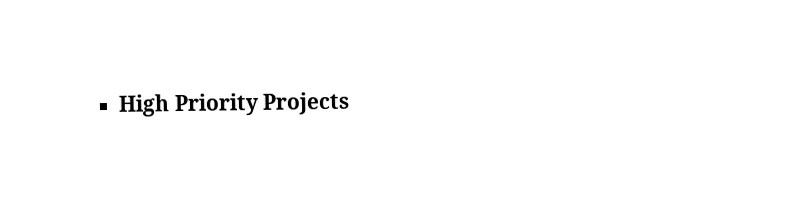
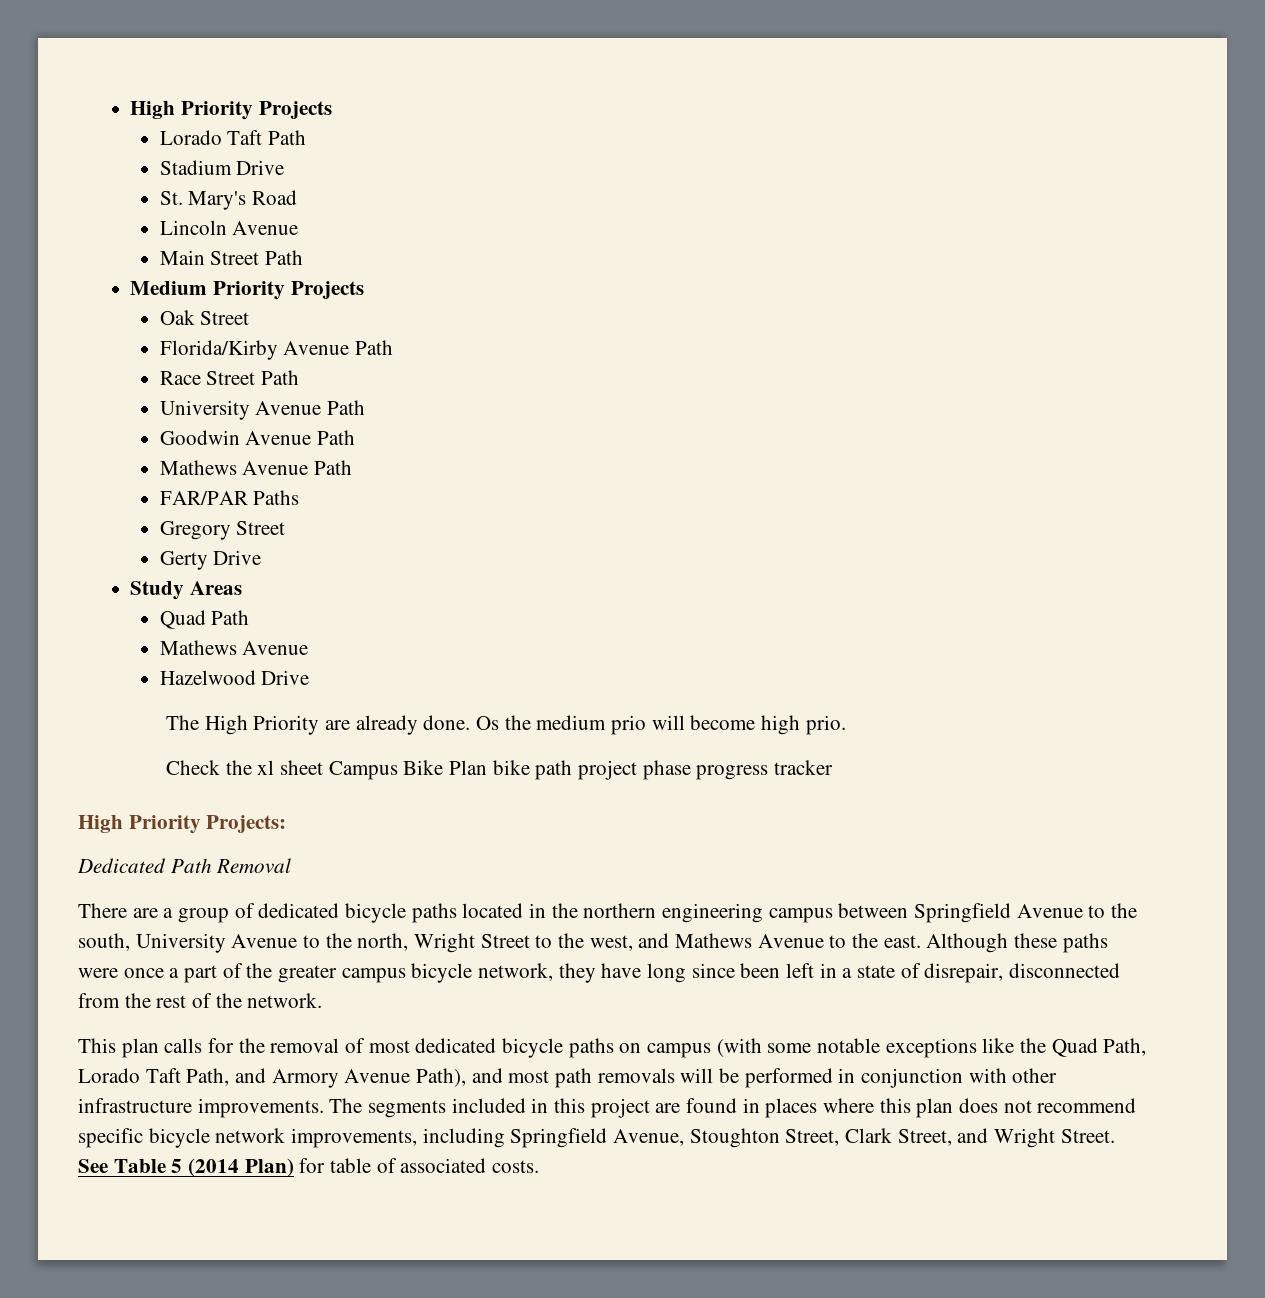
+ Lorado Taft Path
+ Stadium Drive
+ St. Mary's Road
+ Lincoln Avenue
+ Main Street Path
+ Medium Priority Projects
+ Oak Street
+ Florida/Kirby Avenue Path
+ Race Street Path
+ University Avenue Path
+ Goodwin Avenue Path
+ Mathews Avenue Path
+ FAR/PAR Paths
+ Gregory Street
+ Gerty Drive
+ Study Areas
+ Quad Path
+ Mathews Avenue
+ Hazelwood Drive
+ The High Priority are already done. Os the medium prio will become high prio.
+ Check the xl sheet Campus Bike Plan bike path project phase progress tracker
+ High Priority Projects:
+ Dedicated Path Removal
+ There are a group of dedicated bicycle paths located in the northern engineering campus between Springfield Avenue to the south, University Avenue to the north, Wright Street to the west, and Mathews Avenue to the east. Although these paths were once a part of the greater campus bicycle network, they have long since been left in a state of disrepair, disconnected from the rest of the network.
+ This plan calls for the removal of most dedicated bicycle paths on campus (with some notable exceptions like the Quad Path, Lorado Taft Path, and Armory Avenue Path), and most path removals will be performed in conjunction with other infrastructure improvements. The segments included in this project are found in places where this plan does not recommend specific bicycle network improvements, including Springfield Avenue, Stoughton Street, Clark Street, and Wright Street. See Table 5 (2014 Plan) for table of associated costs.

